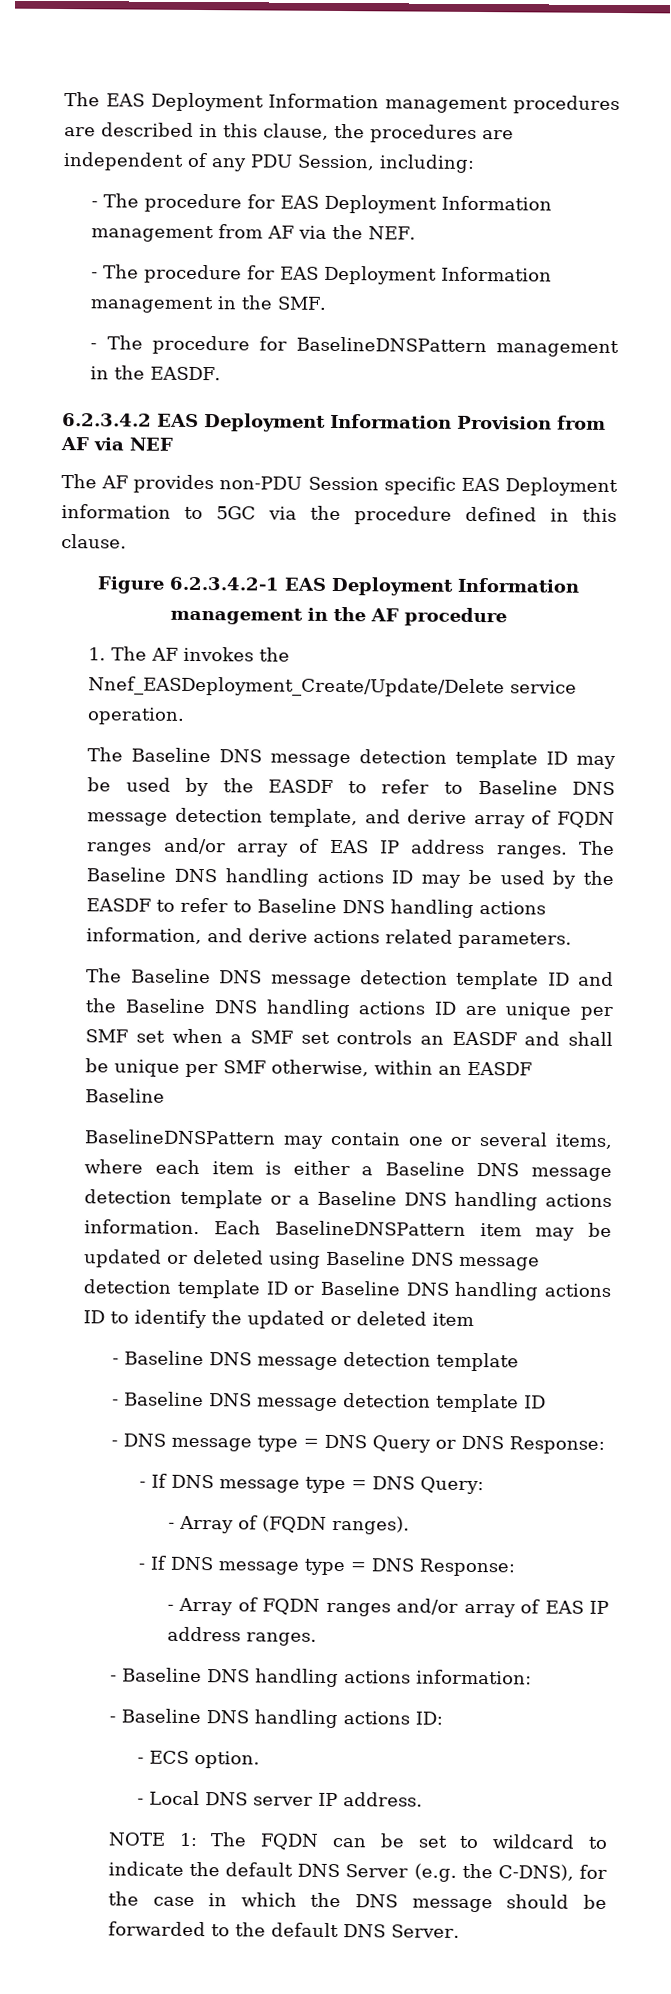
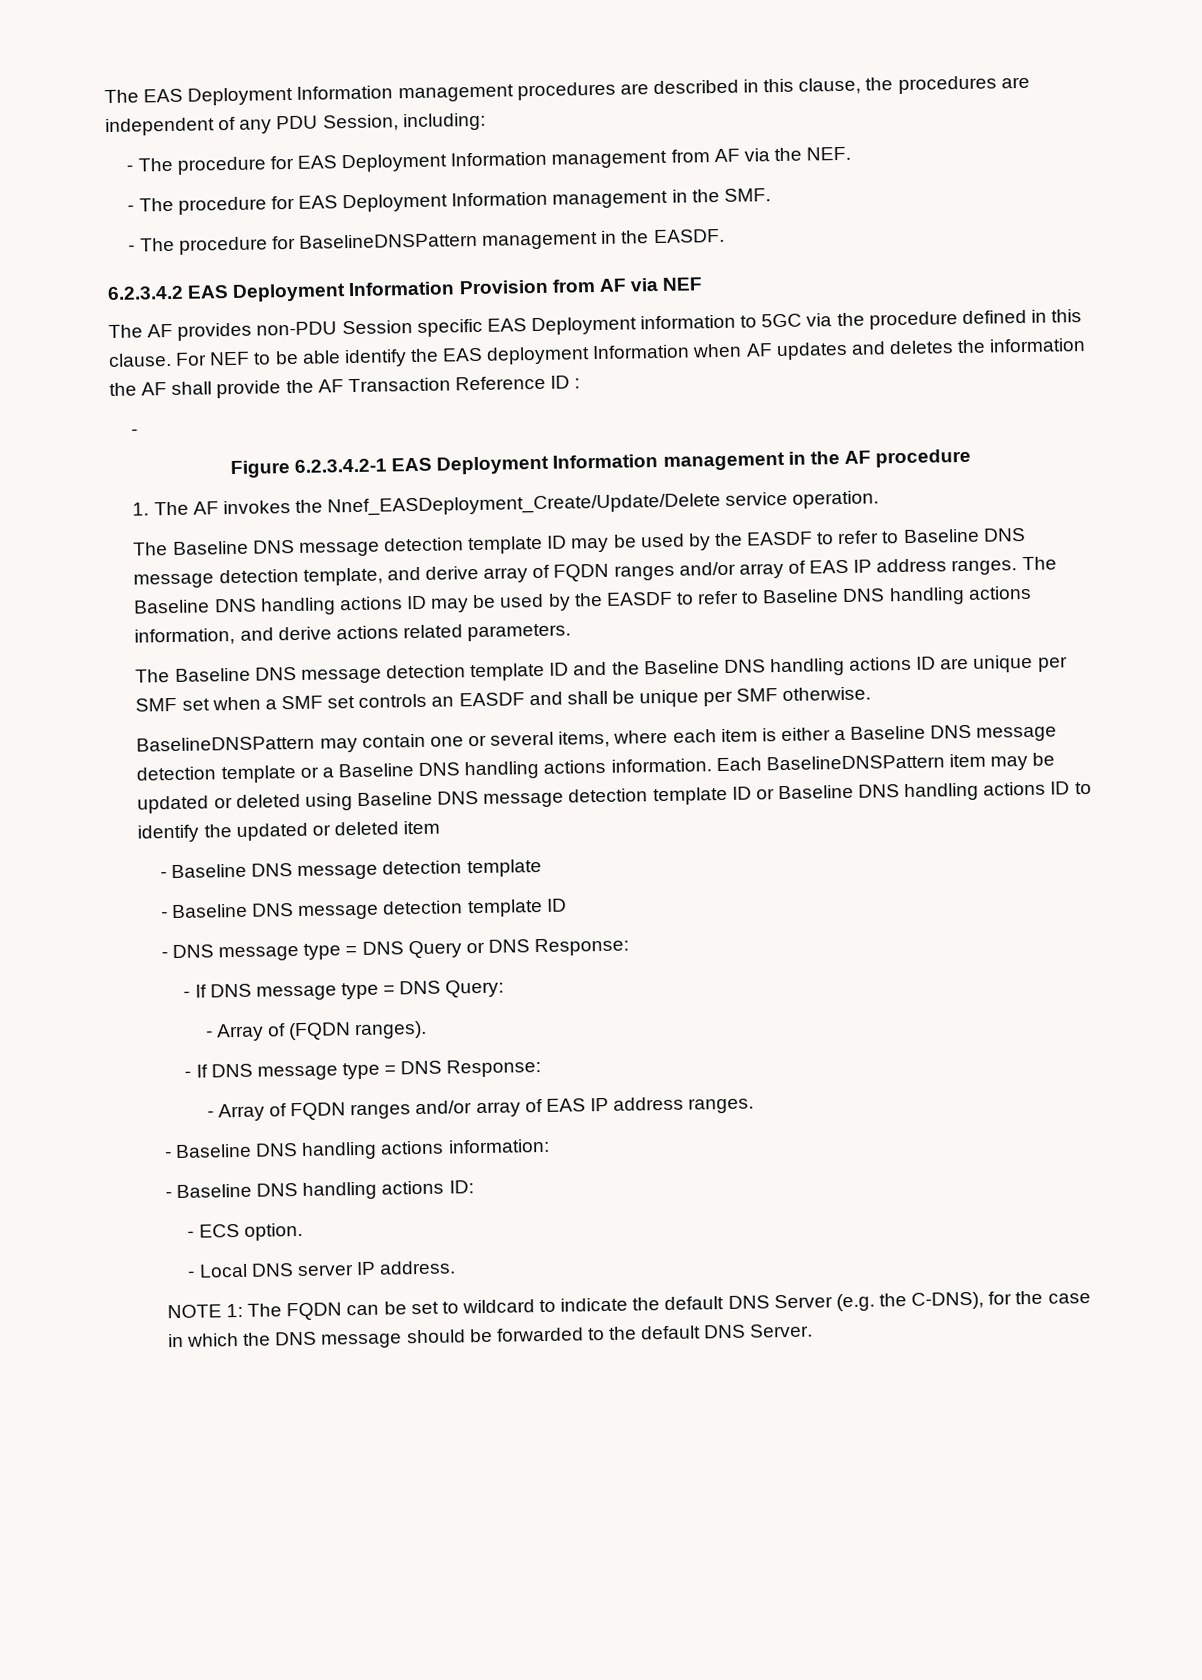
+ For NEF to be able identify the EAS deployment Information when AF updates and deletes the information the AF shall provide the AF Transaction Reference ID :
+ -
- The Baseline DNS message detection template ID and the Baseline DNS handling actions ID are unique per SMF set when a SMF set controls an EASDF and shall be unique per SMF otherwise, within an EASDF Baseline
+ The Baseline DNS message detection template ID and the Baseline DNS handling actions ID are unique per SMF set when a SMF set controls an EASDF and shall be unique per SMF otherwise.

